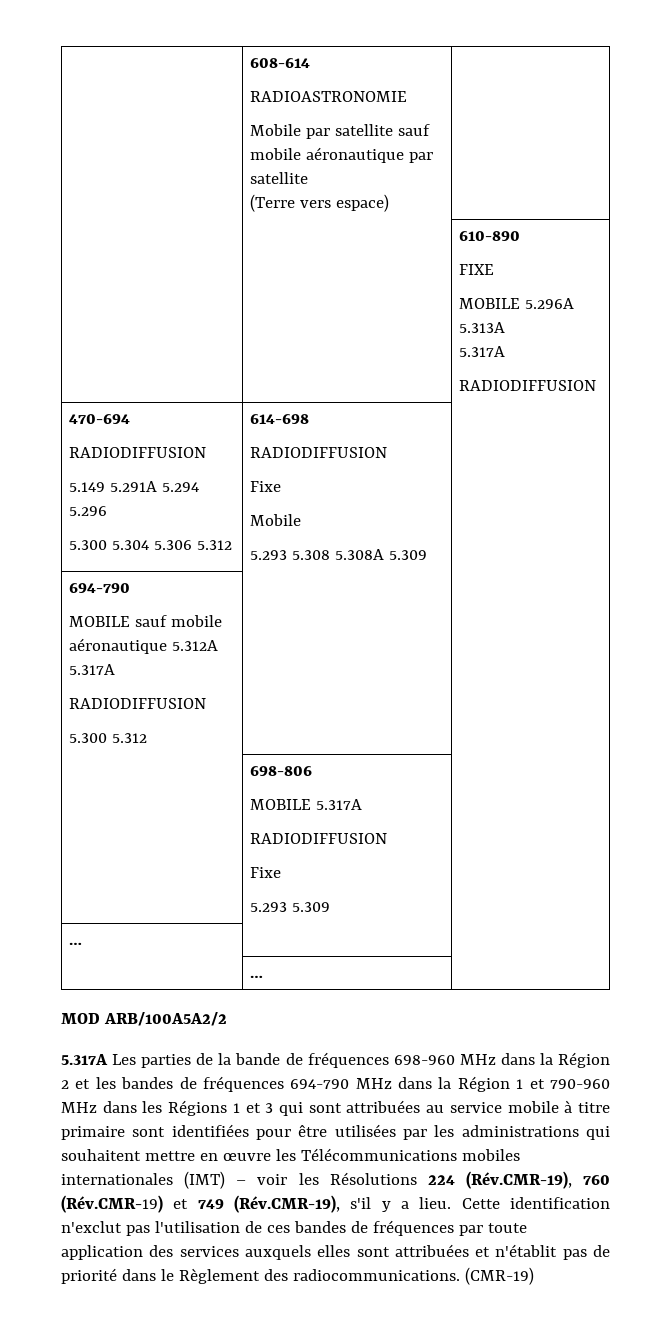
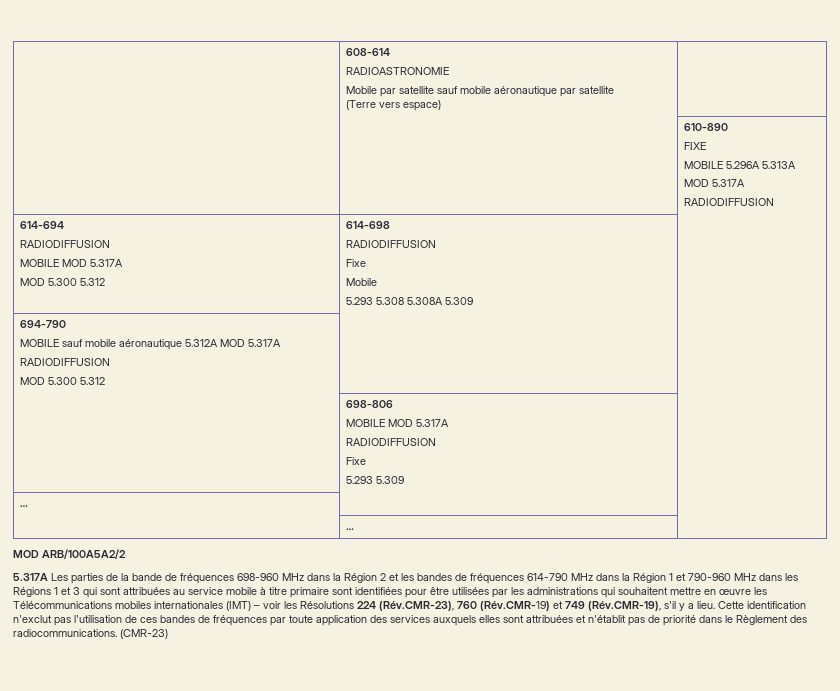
  | | 610-890
  FIXE
  MOBILE 5.296A 5.313A
- 5.317A
+ MOD 5.317A
  RADIODIFFUSION
- 470-694
+ 614-694
  RADIODIFFUSION
- 5.149 5.291A 5.294 5.296
- 5.300 5.304 5.306 5.312 | 614-698
+ MOBILE MOD 5.317A
+ MOD 5.300 5.312 | 614-698
  RADIODIFFUSION
  Fixe
  Mobile
  5.293 5.308 5.308A 5.309 |
  694-790
- MOBILE sauf mobile aéronautique 5.312A 5.317A
+ MOBILE sauf mobile aéronautique 5.312A MOD 5.317A
  RADIODIFFUSION
- 5.300 5.312 | |
+ MOD 5.300 5.312 | |
  | 698-806
- MOBILE 5.317A
+ MOBILE MOD 5.317A
- 5.317A Les parties de la bande de fréquences 698-960 MHz dans la Région 2 et les bandes de fréquences 694-790 MHz dans la Région 1 et 790-960 MHz dans les Régions 1 et 3 qui sont attribuées au service mobile à titre primaire sont identifiées pour être utilisées par les administrations qui souhaitent mettre en œuvre les Télécommunications mobiles internationales (IMT) – voir les Résolutions 224 (Rév.CMR-19), 760 (Rév.CMR-19) et 749 (Rév.CMR-19), s'il y a lieu.
+ 5.317A Les parties de la bande de fréquences 698-960 MHz dans la Région 2 et les bandes de fréquences 614-790 MHz dans la Région 1 et 790-960 MHz dans les Régions 1 et 3 qui sont attribuées au service mobile à titre primaire sont identifiées pour être utilisées par les administrations qui souhaitent mettre en œuvre les Télécommunications mobiles internationales (IMT) – voir les Résolutions 224 (Rév.CMR-23), 760 (Rév.CMR-19) et 749 (Rév.CMR-19), s'il y a lieu.
- (CMR-19)
+ (CMR-23)

